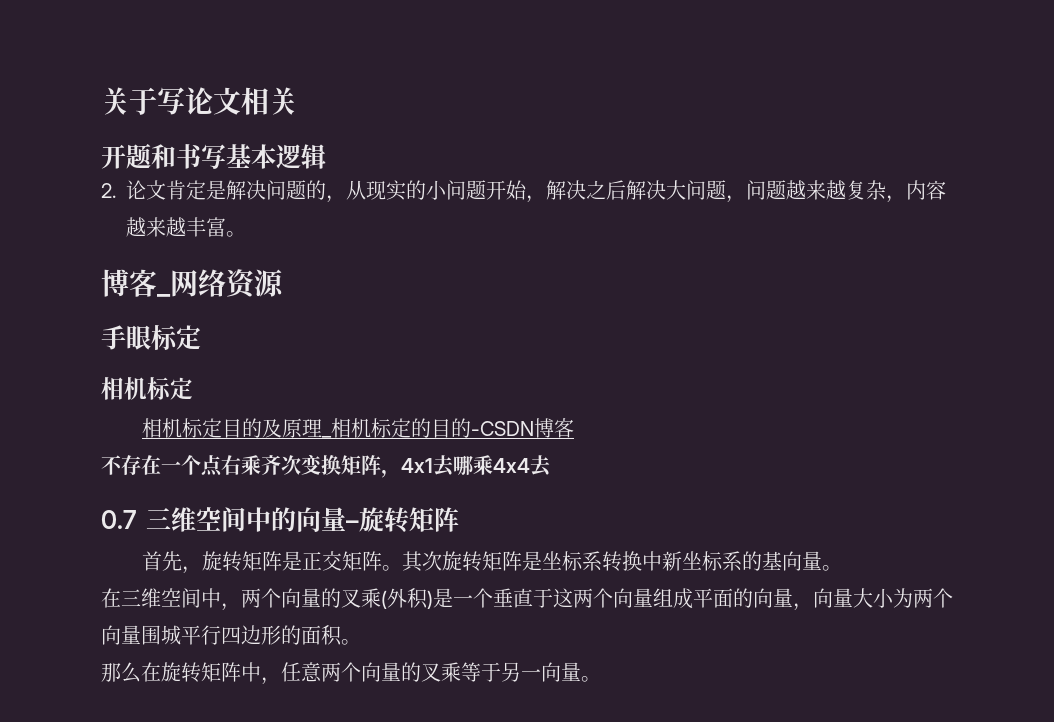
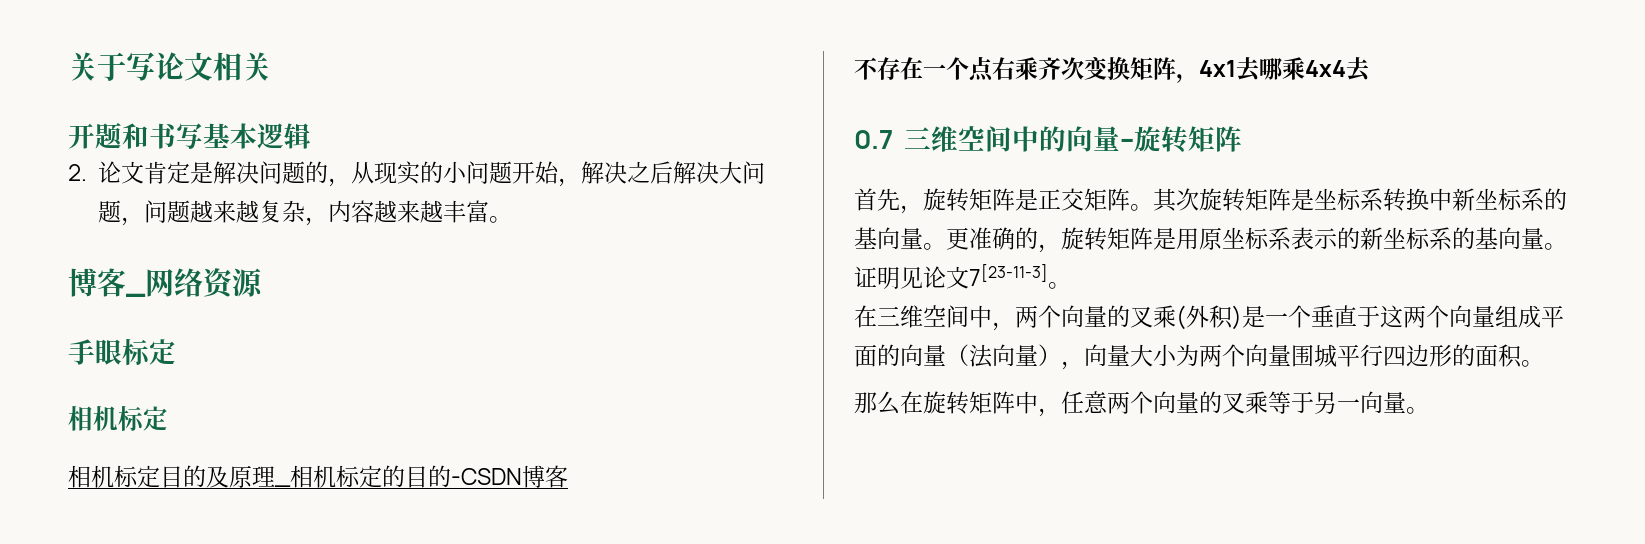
+ 更准确的，旋转矩阵是用原坐标系表示的新坐标系的基向量。证明见论文7[23-11-3]。
- 在三维空间中，两个向量的叉乘(外积)是一个垂直于这两个向量组成平面的向量，向量大小为两个向量围城平行四边形的面积。
+ 在三维空间中，两个向量的叉乘(外积)是一个垂直于这两个向量组成平面的向量（法向量），向量大小为两个向量围城平行四边形的面积。

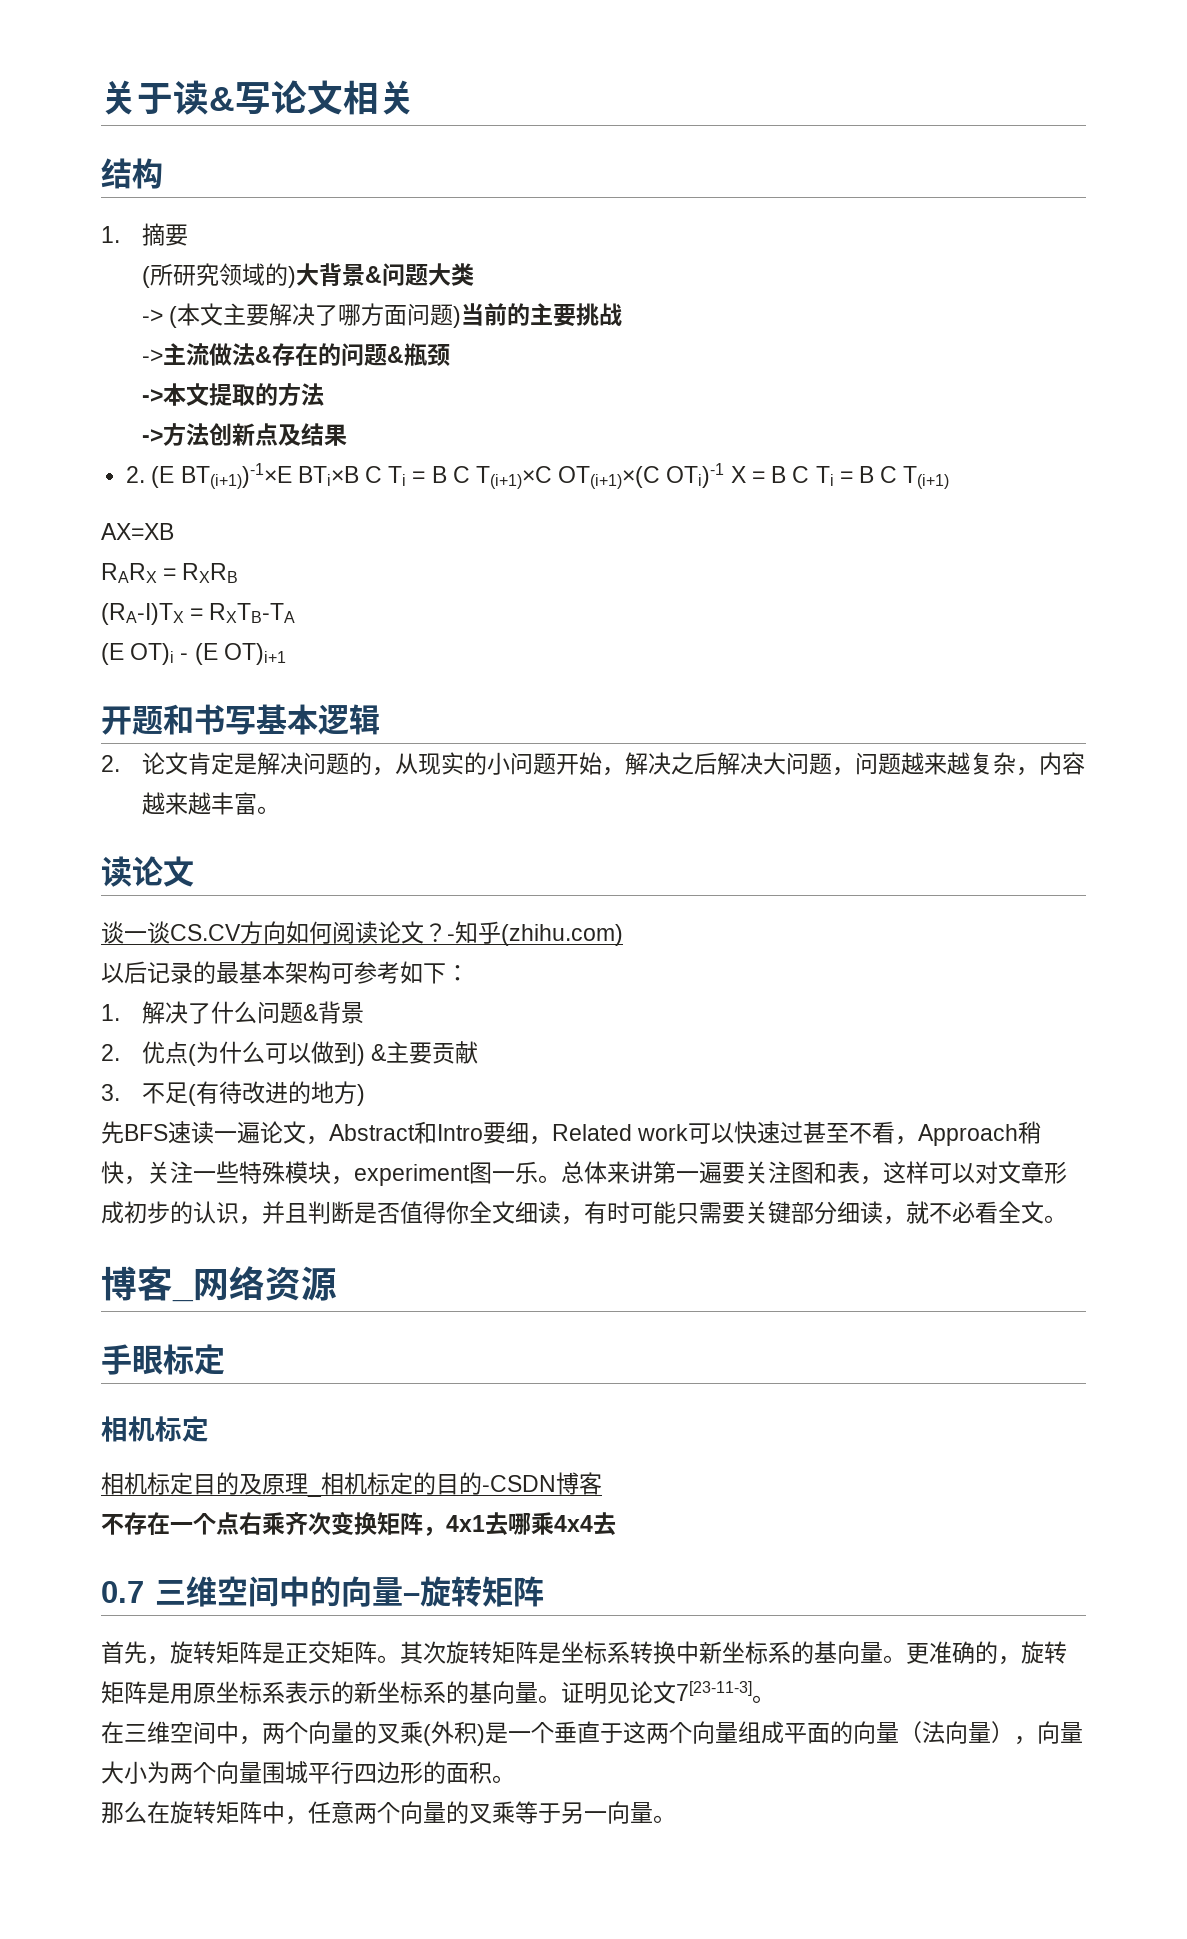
- 关于写论文相关
+ 关于读&写论文相关
+ 结构
+ 1.摘要
+ (所研究领域的)大背景&问题大类
+ -> (本文主要解决了哪方面问题)当前的主要挑战
+ ->主流做法&存在的问题&瓶颈
+ ->本文提取的方法
+ ->方法创新点及结果
+ 2. (E BT(i+1))-1×E BTi×B C Ti = B C T(i+1)×C OT(i+1)×(C OTi)-1 X = B C Ti = B C T(i+1)
+ AX=XB
+ RARX = RXRB
+ (RA-I)TX = RXTB-TA
+ (E OT)i - (E OT)i+1
  2.论文肯定是解决问题的，从现实的小问题开始，解决之后解决大问题，问题越来越复杂，内容越来越丰富。
+ 读论文
+ 谈一谈CS.CV方向如何阅读论文？-知乎(zhihu.com)
+ 以后记录的最基本架构可参考如下：
+ 1.解决了什么问题&背景
+ 2.优点(为什么可以做到) &主要贡献
+ 3.不足(有待改进的地方)
+ 先BFS速读一遍论文，Abstract和Intro要细，Related work可以快速过甚至不看，Approach稍快，关注一些特殊模块，experiment图一乐。总体来讲第一遍要关注图和表，这样可以对文章形成初步的认识，并且判断是否值得你全文细读，有时可能只需要关键部分细读，就不必看全文。

